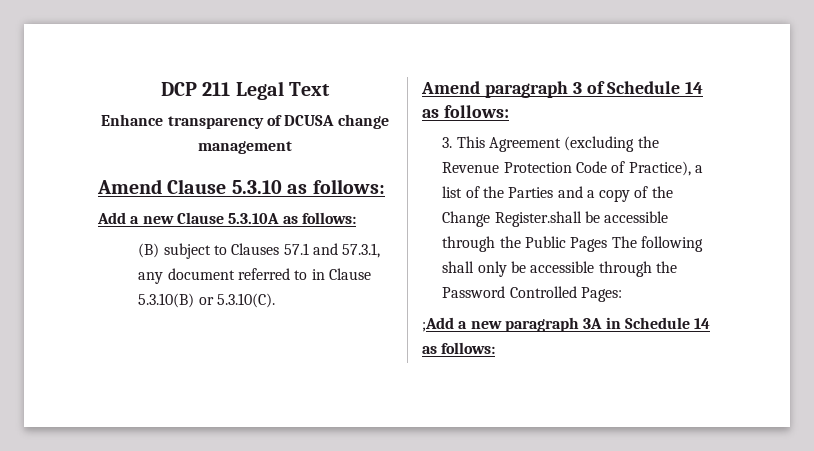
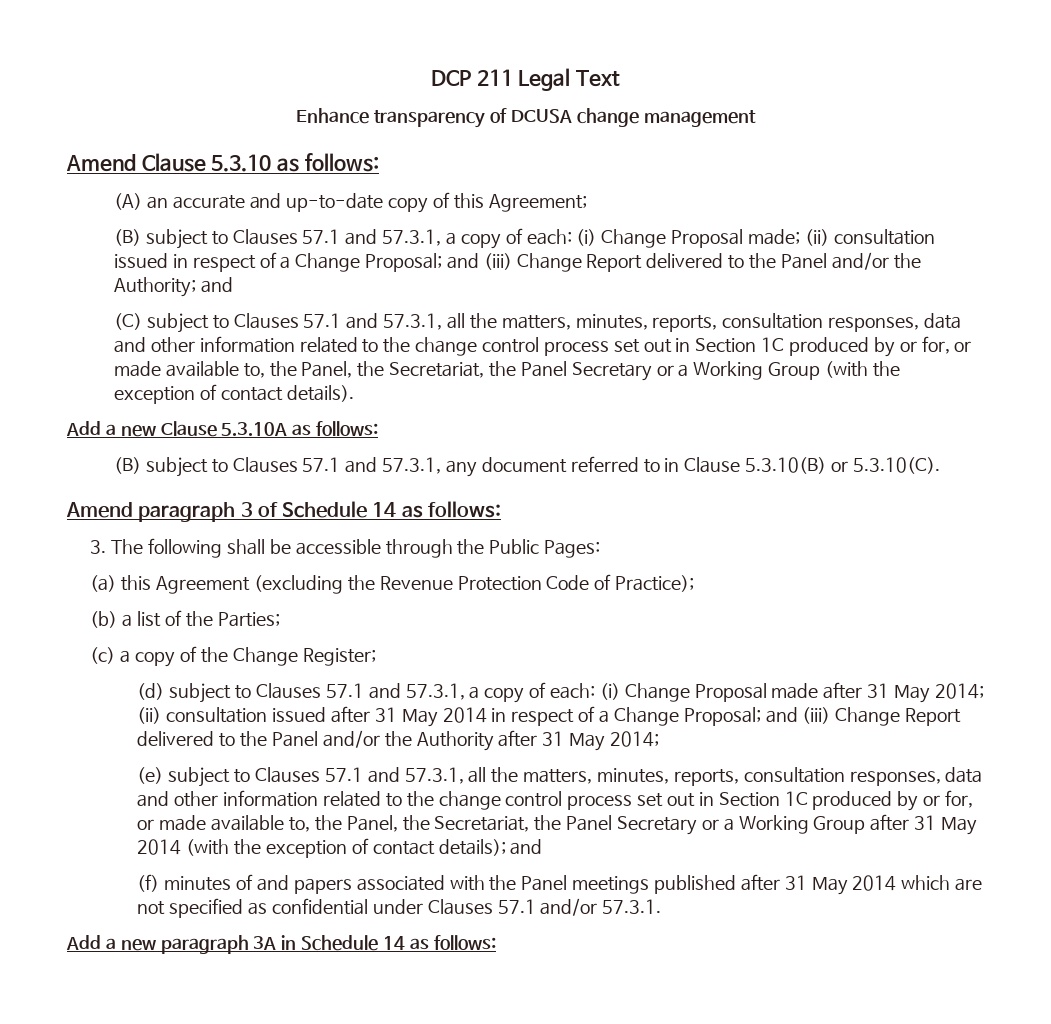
+ (A) an accurate and up-to-date copy of this Agreement;
+ (B) subject to Clauses 57.1 and 57.3.1, a copy of each: (i) Change Proposal made; (ii) consultation issued in respect of a Change Proposal; and (iii) Change Report delivered to the Panel and/or the Authority; and
+ (C) subject to Clauses 57.1 and 57.3.1, all the matters, minutes, reports, consultation responses, data and other information related to the change control process set out in Section 1C produced by or for, or made available to, the Panel, the Secretariat, the Panel Secretary or a Working Group (with the exception of contact details).
- 3. This Agreement (excluding the Revenue Protection Code of Practice), a list of the Parties and a copy of the Change Register.shall be accessible through the Public Pages The following shall only be accessible through the Password Controlled Pages:
- ;Add a new paragraph 3A in Schedule 14 as follows:
+ 3. The following shall be accessible through the Public Pages:
+ (a) this Agreement (excluding the Revenue Protection Code of Practice);
+ (b) a list of the Parties;
+ (c) a copy of the Change Register;
+ (d) subject to Clauses 57.1 and 57.3.1, a copy of each: (i) Change Proposal made after 31 May 2014; (ii) consultation issued after 31 May 2014 in respect of a Change Proposal; and (iii) Change Report delivered to the Panel and/or the Authority after 31 May 2014;
+ (e) subject to Clauses 57.1 and 57.3.1, all the matters, minutes, reports, consultation responses, data and other information related to the change control process set out in Section 1C produced by or for, or made available to, the Panel, the Secretariat, the Panel Secretary or a Working Group after 31 May 2014 (with the exception of contact details); and
+ (f) minutes of and papers associated with the Panel meetings published after 31 May 2014 which are not specified as confidential under Clauses 57.1 and/or 57.3.1.
+ Add a new paragraph 3A in Schedule 14 as follows:

